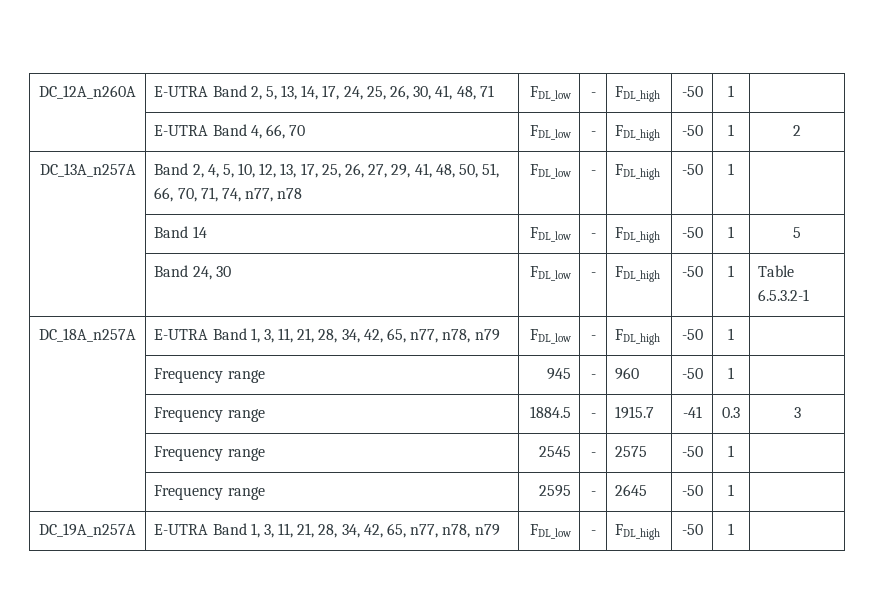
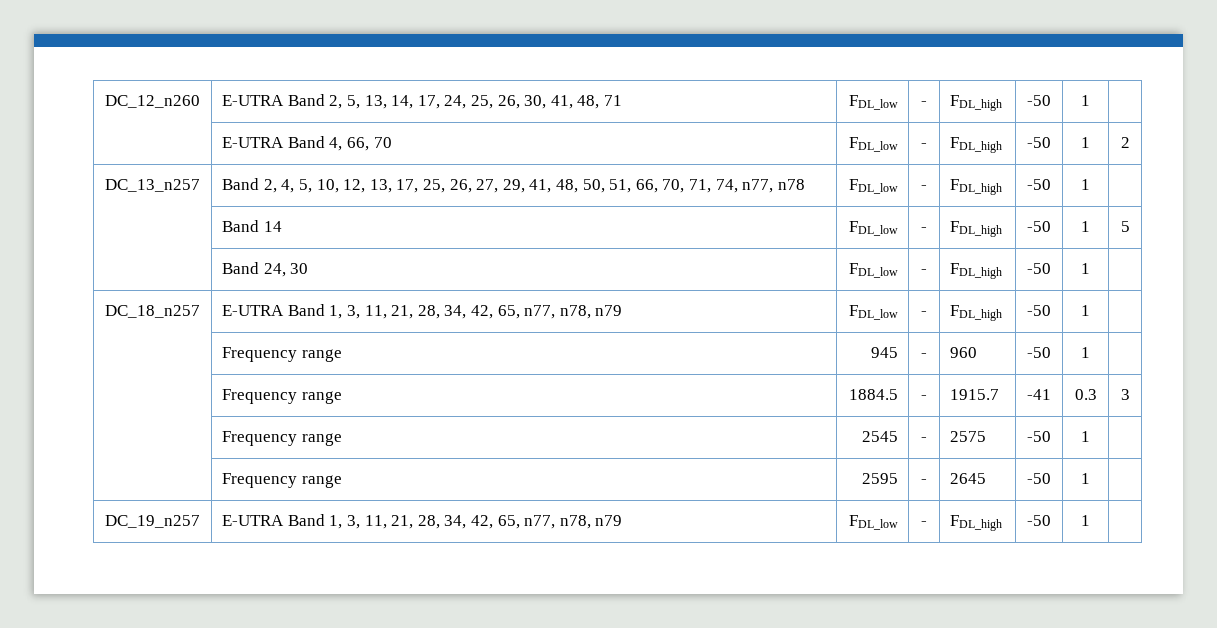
- DC_12A_n260A | E-UTRA Band 2, 5, 13, 14, 17, 24, 25, 26, 30, 41, 48, 71 | FDL_low | - | FDL_high | -50 | 1 |
+ DC_12_n260 | E-UTRA Band 2, 5, 13, 14, 17, 24, 25, 26, 30, 41, 48, 71 | FDL_low | - | FDL_high | -50 | 1 |
- DC_13A_n257A | Band 2, 4, 5, 10, 12, 13, 17, 25, 26, 27, 29, 41, 48, 50, 51, 66, 70, 71, 74, n77, n78 | FDL_low | - | FDL_high | -50 | 1 |
+ DC_13_n257 | Band 2, 4, 5, 10, 12, 13, 17, 25, 26, 27, 29, 41, 48, 50, 51, 66, 70, 71, 74, n77, n78 | FDL_low | - | FDL_high | -50 | 1 |
- | Band 24, 30 | FDL_low | - | FDL_high | -50 | 1 | Table 6.5.3.2-1
- DC_18A_n257A | E-UTRA Band 1, 3, 11, 21, 28, 34, 42, 65, n77, n78, n79 | FDL_low | - | FDL_high | -50 | 1 |
+ | Band 24, 30 | FDL_low | - | FDL_high | -50 | 1 |
+ DC_18_n257 | E-UTRA Band 1, 3, 11, 21, 28, 34, 42, 65, n77, n78, n79 | FDL_low | - | FDL_high | -50 | 1 |
- DC_19A_n257A | E-UTRA Band 1, 3, 11, 21, 28, 34, 42, 65, n77, n78, n79 | FDL_low | - | FDL_high | -50 | 1 |
+ DC_19_n257 | E-UTRA Band 1, 3, 11, 21, 28, 34, 42, 65, n77, n78, n79 | FDL_low | - | FDL_high | -50 | 1 |

